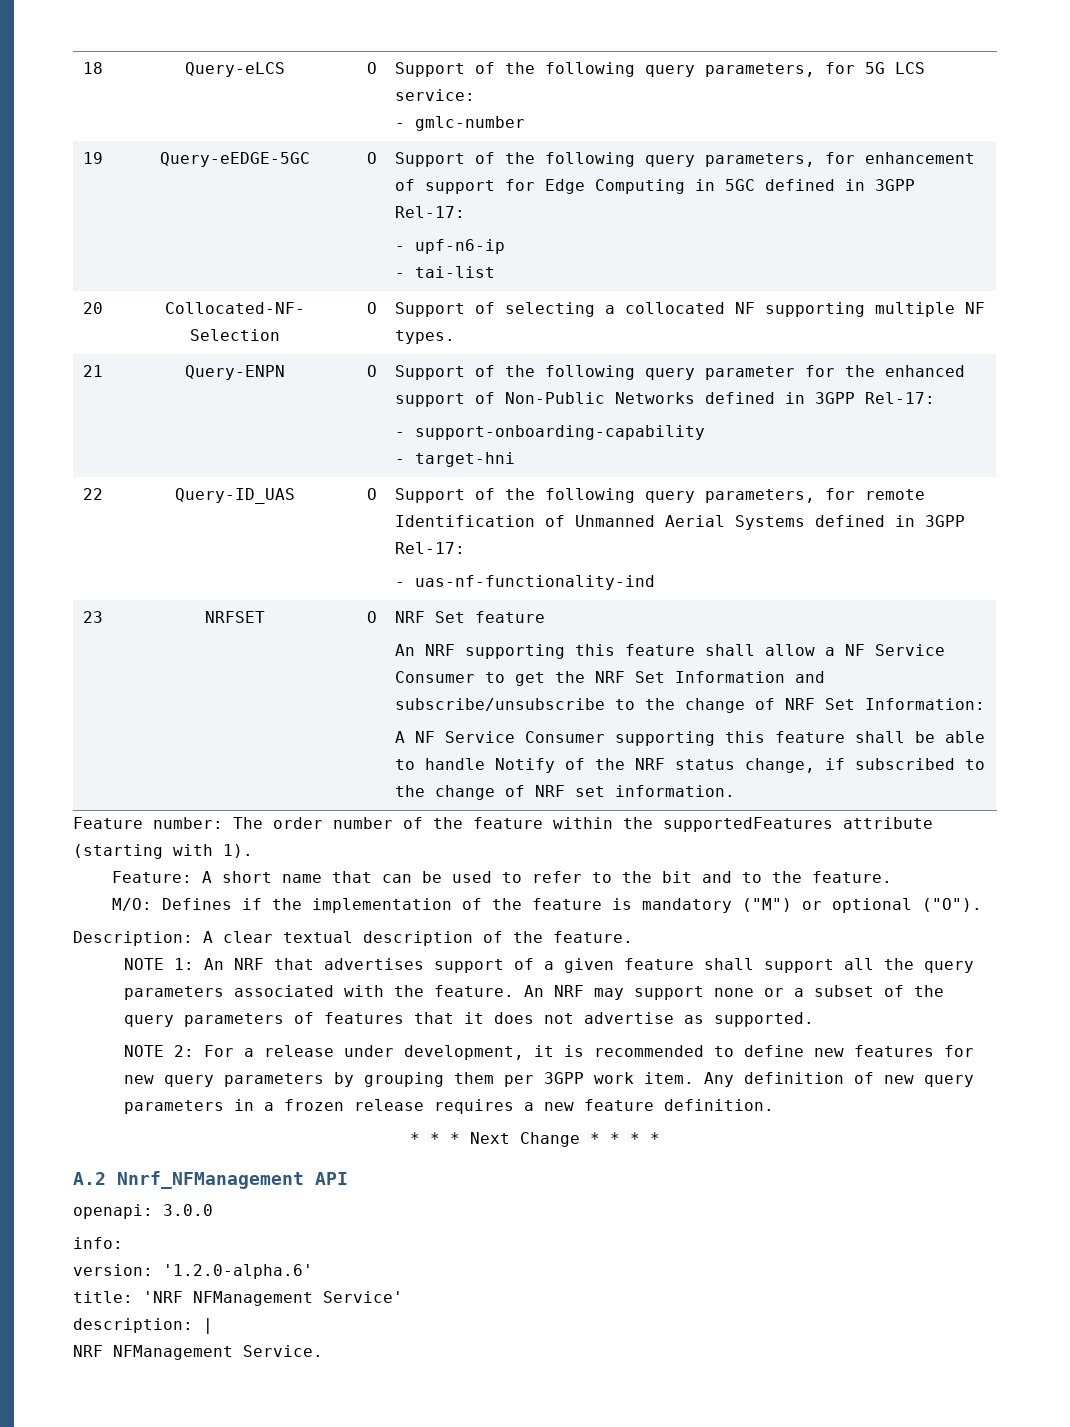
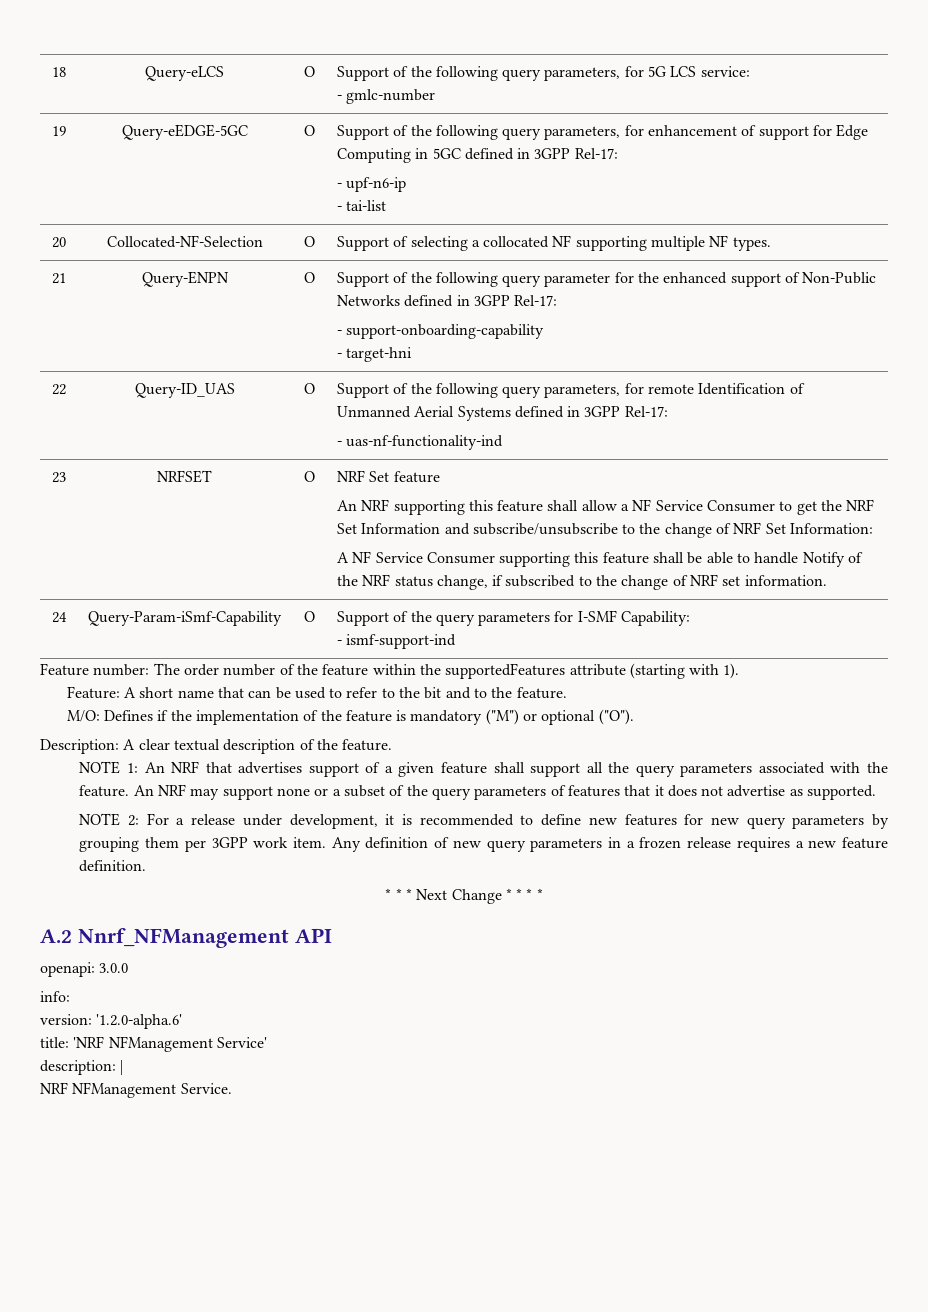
+ 24 | Query-Param-iSmf-Capability | O | Support of the query parameters for I-SMF Capability:
+ - ismf-support-ind

